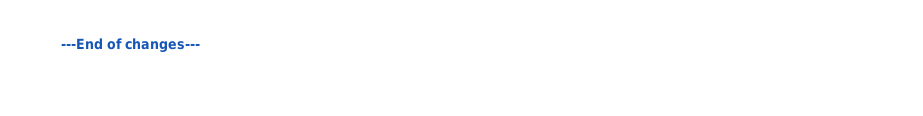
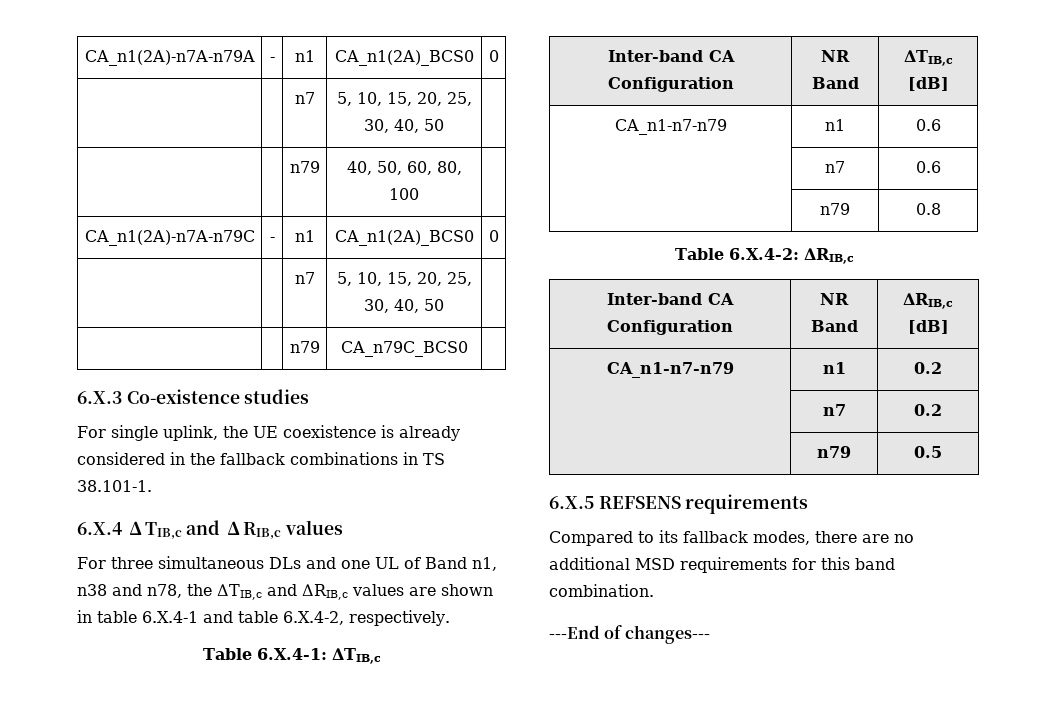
+ CA_n1(2A)-n7A-n79A | - | n1 | CA_n1(2A)_BCS0 | 0
+ | | n7 | 5, 10, 15, 20, 25, 30, 40, 50 |
+ | | n79 | 40, 50, 60, 80, 100 |
+ CA_n1(2A)-n7A-n79C | - | n1 | CA_n1(2A)_BCS0 | 0
+ | | n7 | 5, 10, 15, 20, 25, 30, 40, 50 |
+ | | n79 | CA_n79C_BCS0 |
+ 6.X.3 Co-existence studies
+ For single uplink, the UE coexistence is already considered in the fallback combinations in TS 38.101-1.
+ 6.X.4 ∆TIB,c and ∆RIB,c values
+ For three simultaneous DLs and one UL of Band n1, n38 and n78, the ΔTIB,c and ΔRIB,c values are shown in table 6.X.4-1 and table 6.X.4-2, respectively.
+ Table 6.X.4-1: ΔTIB,c
+ Inter-band CA Configuration | NR Band | ΔTIB,c [dB]
+ CA_n1-n7-n79 | n1 | 0.6
+ | n7 | 0.6
+ | n79 | 0.8
+ Table 6.X.4-2: ΔRIB,c
+ Inter-band CA Configuration | NR Band | ΔRIB,c [dB]
+ CA_n1-n7-n79 | n1 | 0.2
+ | n7 | 0.2
+ | n79 | 0.5
+ 6.X.5 REFSENS requirements
+ Compared to its fallback modes, there are no additional MSD requirements for this band combination.

